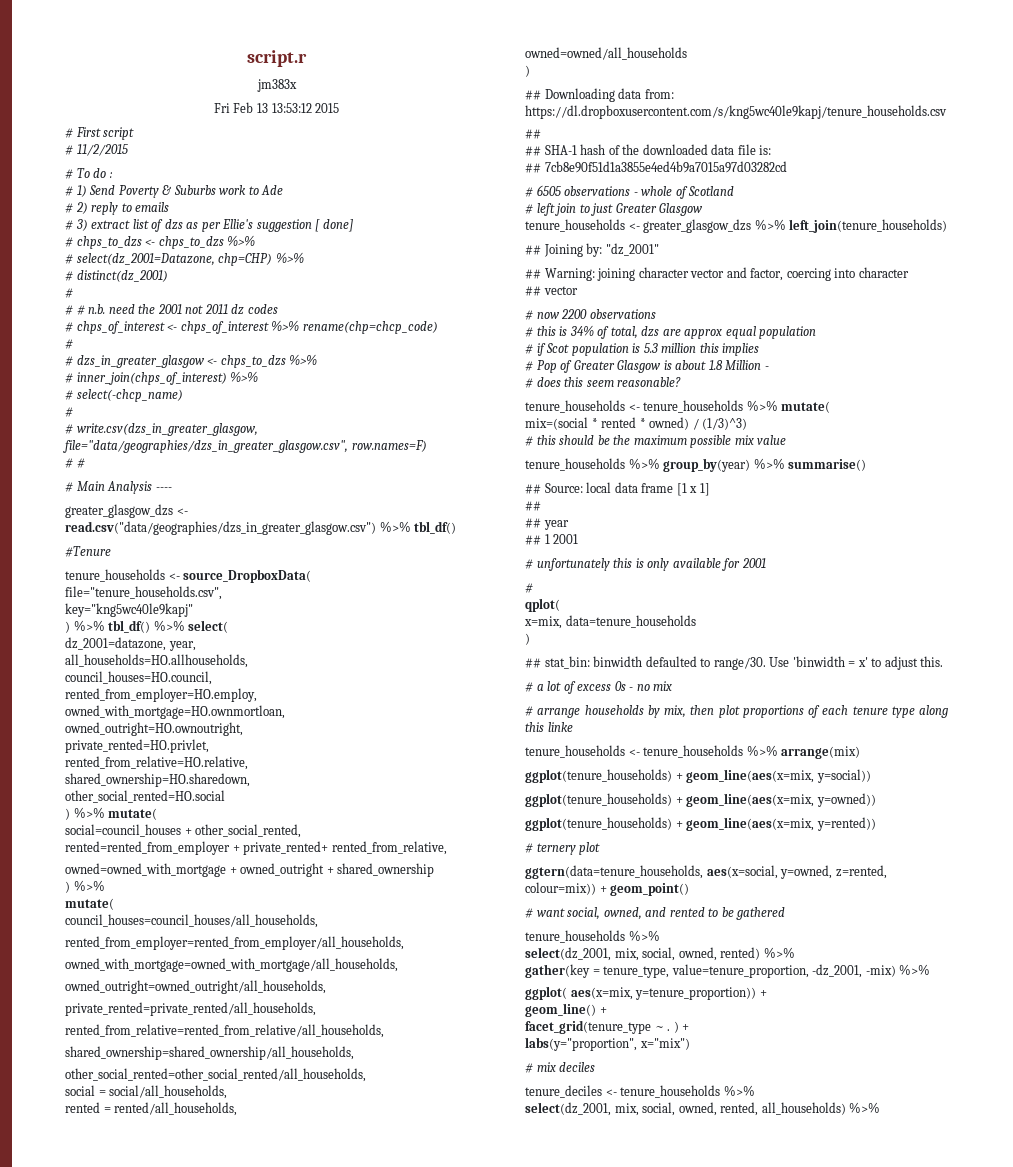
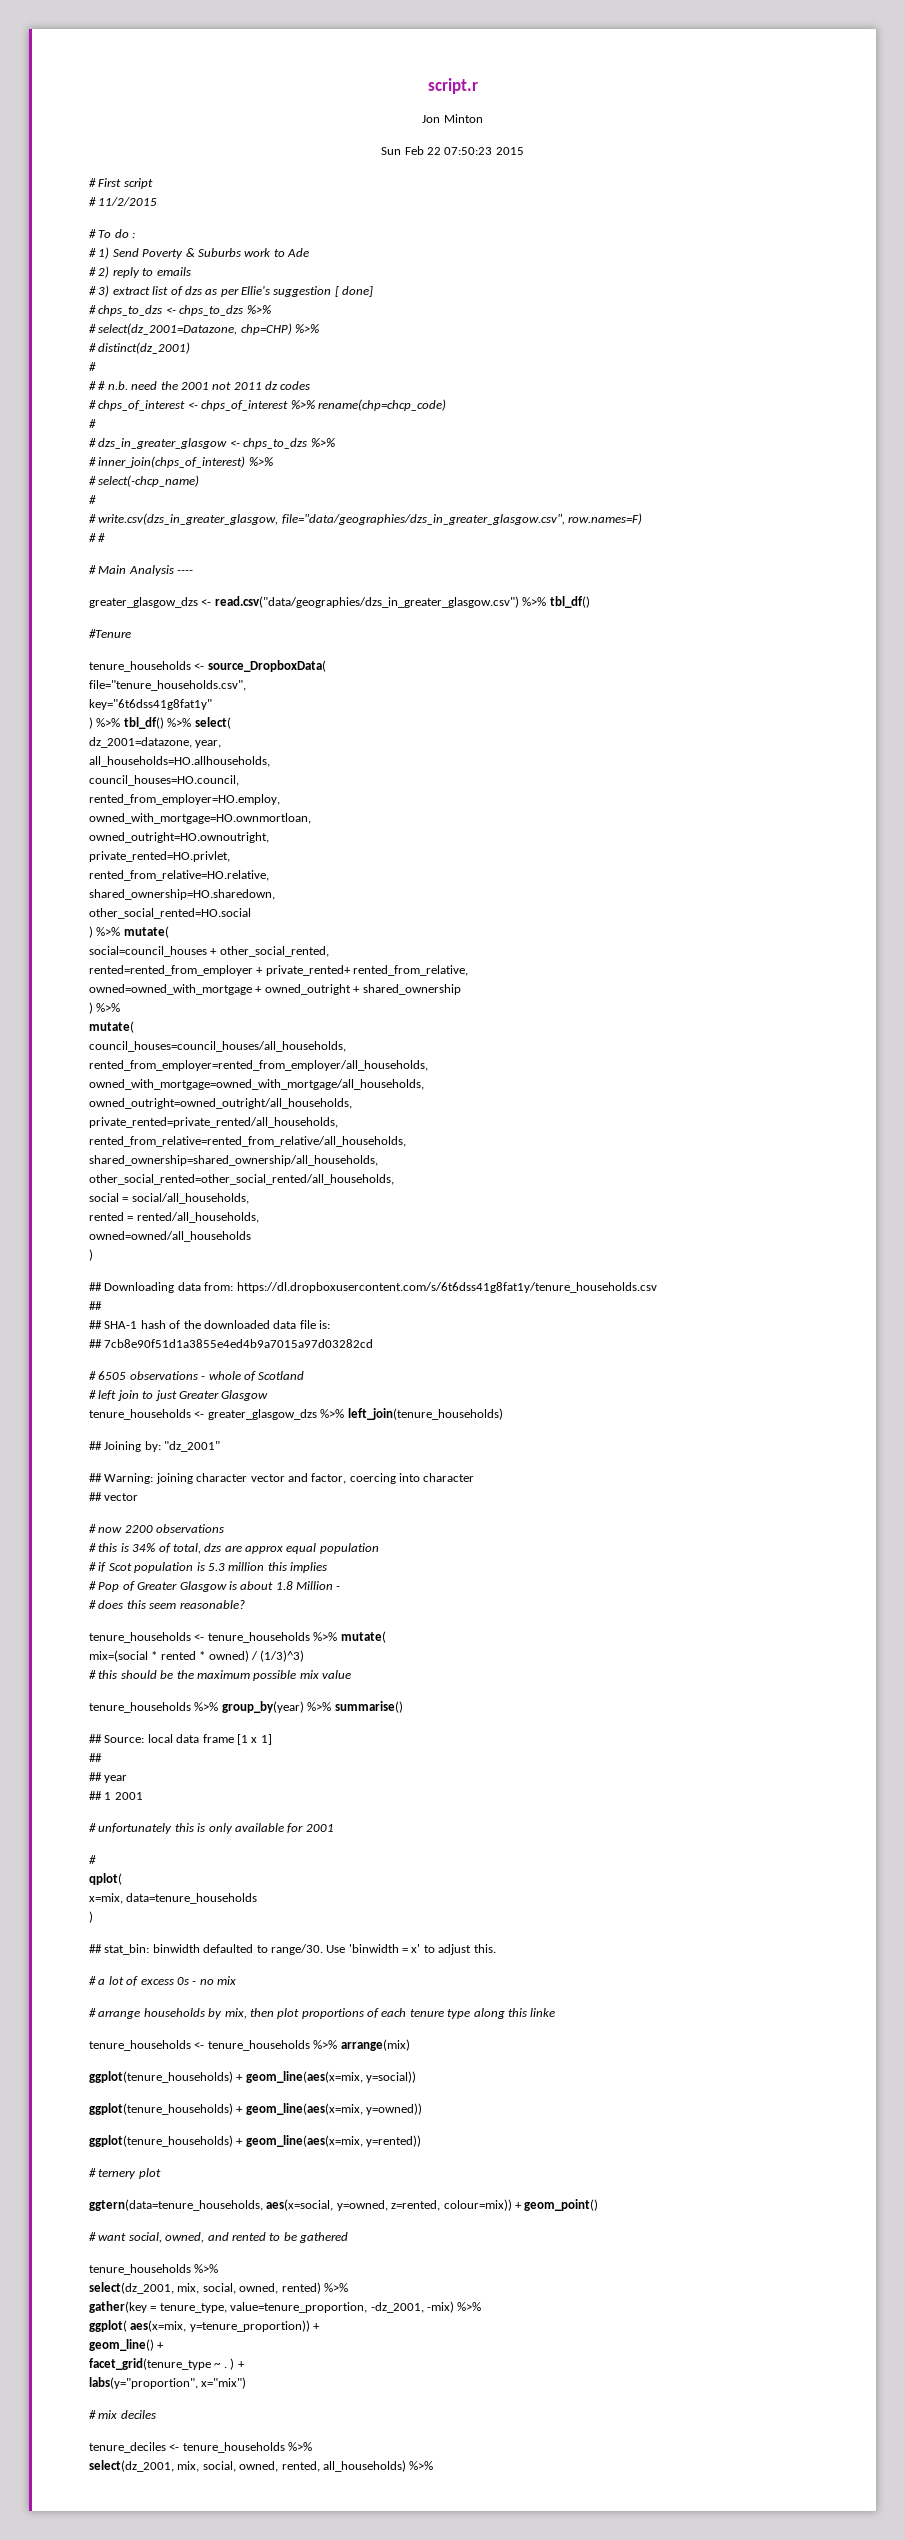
- jm383x
- Fri Feb 13 13:53:12 2015
+ Jon Minton
+ Sun Feb 22 07:50:23 2015
- key="kng5wc40le9kapj"
+ key="6t6dss41g8fat1y"
- ## Downloading data from: https://dl.dropboxusercontent.com/s/kng5wc40le9kapj/tenure_households.csv
+ ## Downloading data from: https://dl.dropboxusercontent.com/s/6t6dss41g8fat1y/tenure_households.csv

